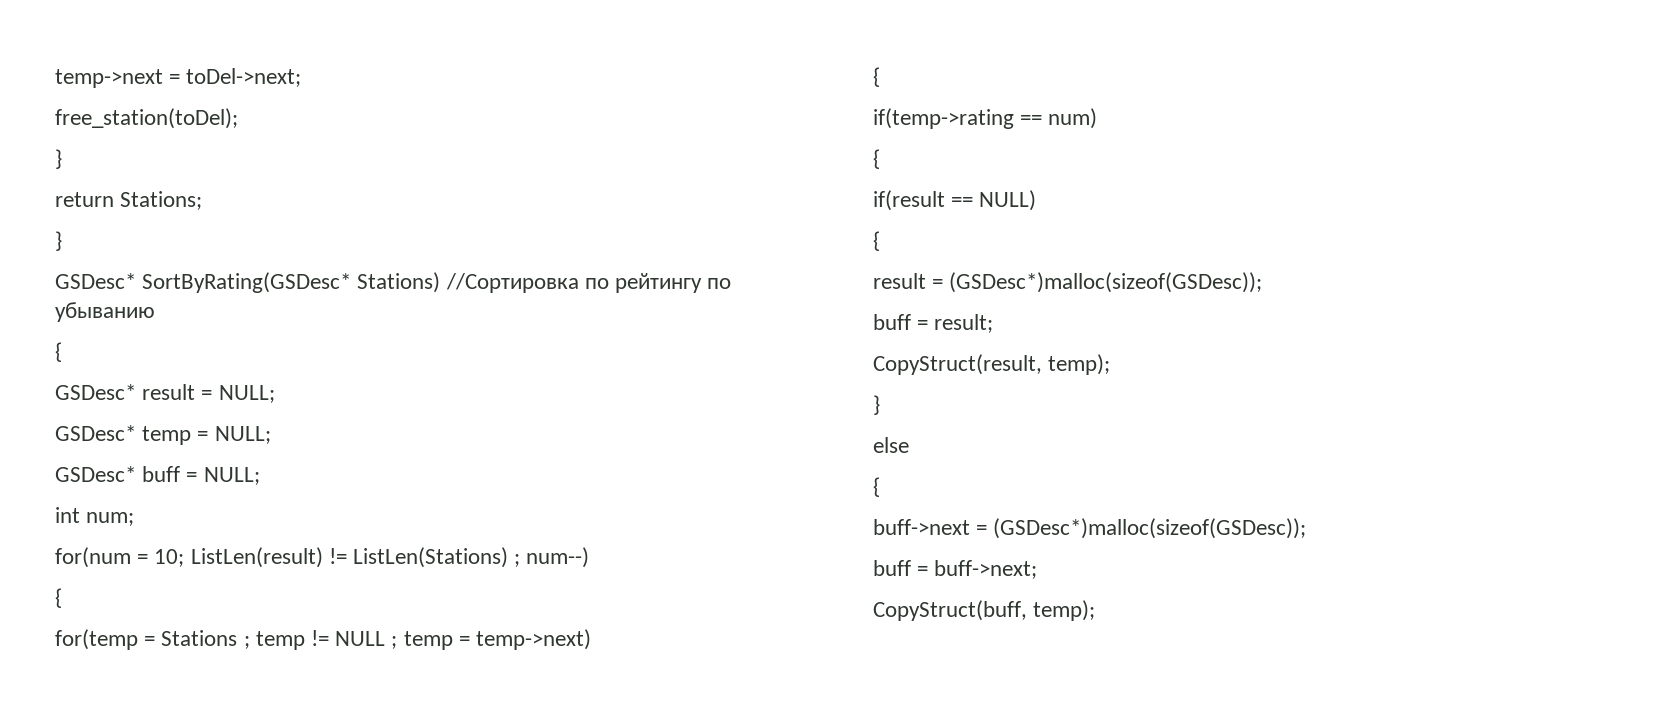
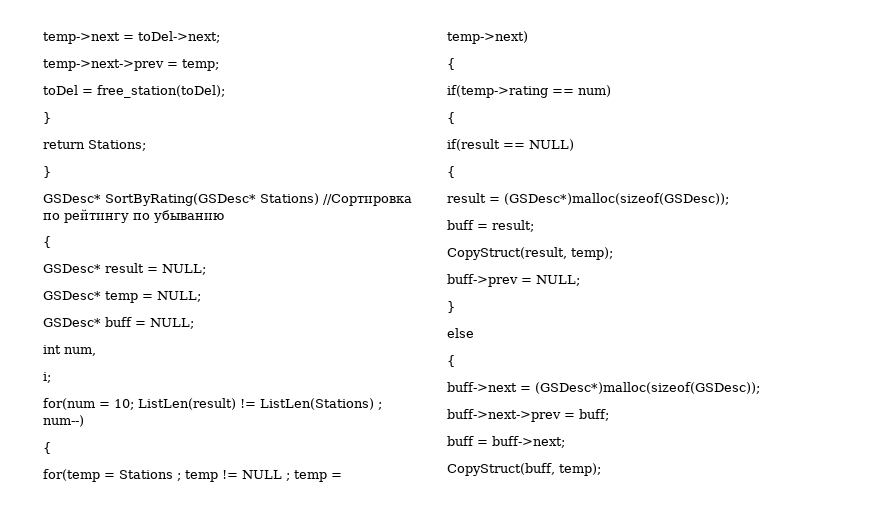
- free_station(toDel);
+ temp->next->prev = temp;
+ toDel = free_station(toDel);
- int num;
+ int num,
+ i;
+ buff->prev = NULL;
+ buff->next->prev = buff;

